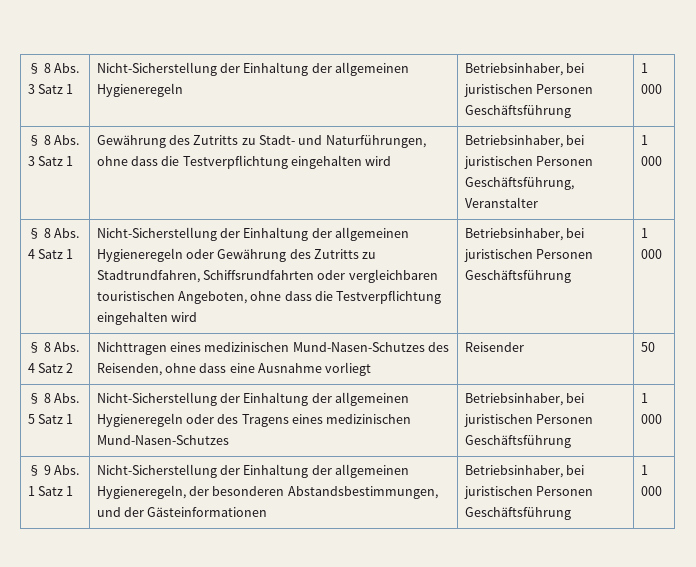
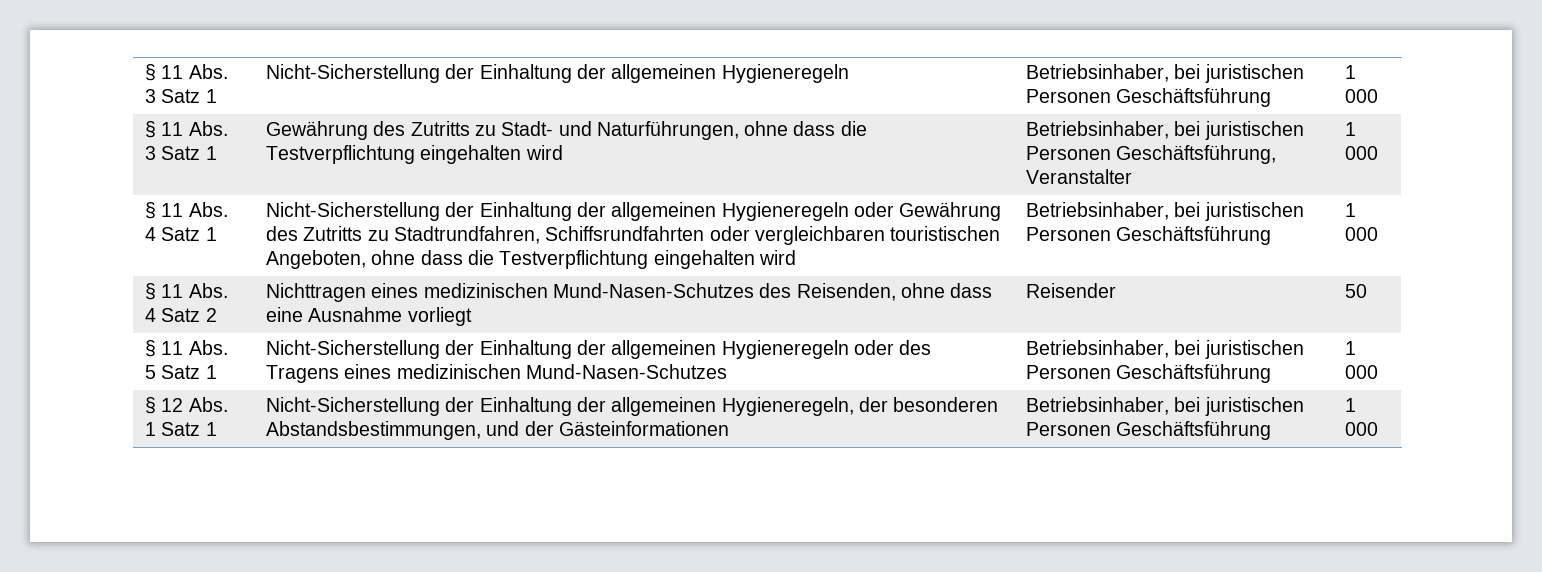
- § 8 Abs. 3 Satz 1 | Nicht-Sicherstellung der Einhaltung der allgemeinen Hygieneregeln | Betriebsinhaber, bei juristischen Personen Geschäftsführung | 1 000
+ § 11 Abs. 3 Satz 1 | Nicht-Sicherstellung der Einhaltung der allgemeinen Hygieneregeln | Betriebsinhaber, bei juristischen Personen Geschäftsführung | 1 000
- § 8 Abs. 3 Satz 1 | Gewährung des Zutritts zu Stadt- und Naturführungen, ohne dass die Testverpflichtung eingehalten wird | Betriebsinhaber, bei juristischen Personen Geschäftsführung, Veranstalter | 1 000
+ § 11 Abs. 3 Satz 1 | Gewährung des Zutritts zu Stadt- und Naturführungen, ohne dass die Testverpflichtung eingehalten wird | Betriebsinhaber, bei juristischen Personen Geschäftsführung, Veranstalter | 1 000
- § 8 Abs. 4 Satz 1 | Nicht-Sicherstellung der Einhaltung der allgemeinen Hygieneregeln oder Gewährung des Zutritts zu Stadtrundfahren, Schiffsrundfahrten oder vergleichbaren touristischen Angeboten, ohne dass die Testverpflichtung eingehalten wird | Betriebsinhaber, bei juristischen Personen Geschäftsführung | 1 000
+ § 11 Abs. 4 Satz 1 | Nicht-Sicherstellung der Einhaltung der allgemeinen Hygieneregeln oder Gewährung des Zutritts zu Stadtrundfahren, Schiffsrundfahrten oder vergleichbaren touristischen Angeboten, ohne dass die Testverpflichtung eingehalten wird | Betriebsinhaber, bei juristischen Personen Geschäftsführung | 1 000
- § 8 Abs. 4 Satz 2 | Nichttragen eines medizinischen Mund-Nasen-Schutzes des Reisenden, ohne dass eine Ausnahme vorliegt | Reisender | 50
+ § 11 Abs. 4 Satz 2 | Nichttragen eines medizinischen Mund-Nasen-Schutzes des Reisenden, ohne dass eine Ausnahme vorliegt | Reisender | 50
- § 8 Abs. 5 Satz 1 | Nicht-Sicherstellung der Einhaltung der allgemeinen Hygieneregeln oder des Tragens eines medizinischen Mund-Nasen-Schutzes | Betriebsinhaber, bei juristischen Personen Geschäftsführung | 1 000
+ § 11 Abs. 5 Satz 1 | Nicht-Sicherstellung der Einhaltung der allgemeinen Hygieneregeln oder des Tragens eines medizinischen Mund-Nasen-Schutzes | Betriebsinhaber, bei juristischen Personen Geschäftsführung | 1 000
- § 9 Abs. 1 Satz 1 | Nicht-Sicherstellung der Einhaltung der allgemeinen Hygieneregeln, der besonderen Abstandsbestimmungen, und der Gästeinformationen | Betriebsinhaber, bei juristischen Personen Geschäftsführung | 1 000
+ § 12 Abs. 1 Satz 1 | Nicht-Sicherstellung der Einhaltung der allgemeinen Hygieneregeln, der besonderen Abstandsbestimmungen, und der Gästeinformationen | Betriebsinhaber, bei juristischen Personen Geschäftsführung | 1 000

